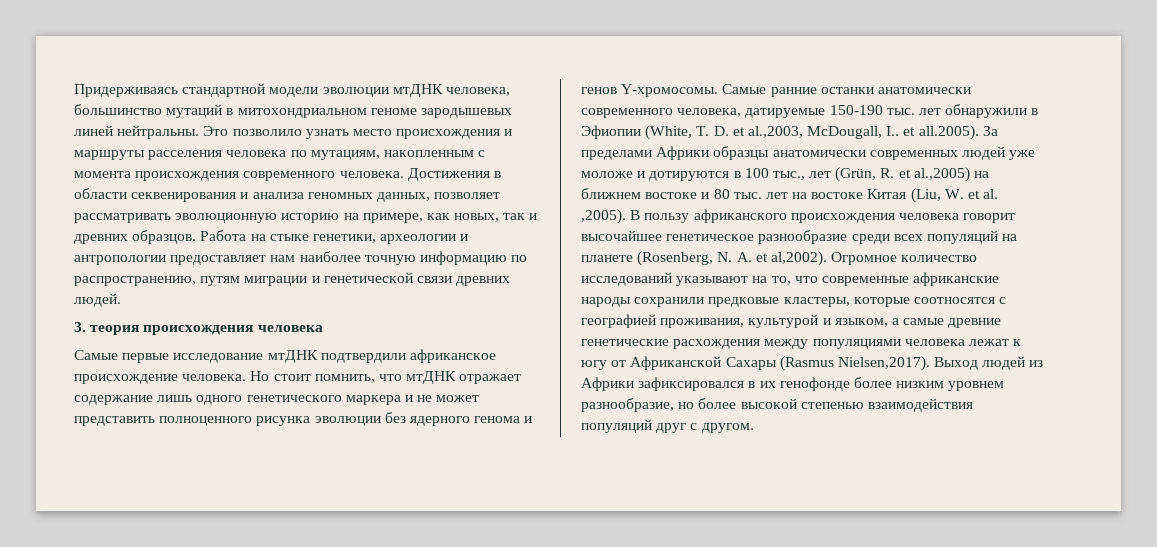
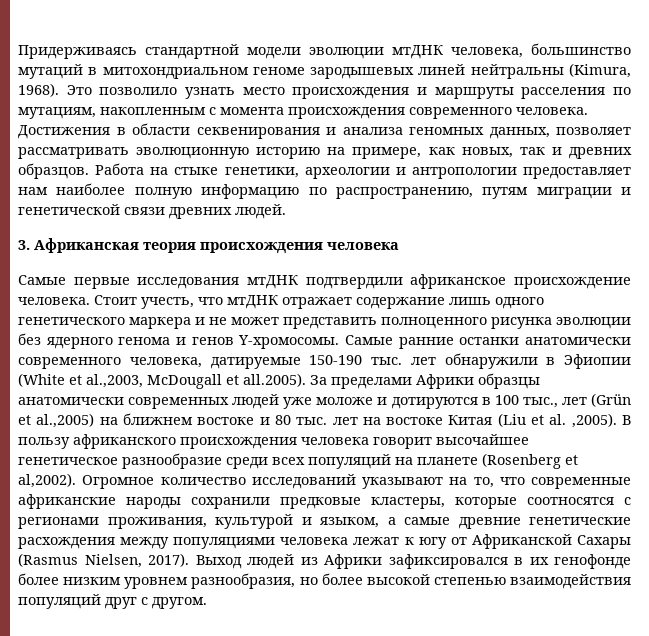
- Придерживаясь стандартной модели эволюции мтДНК человека, большинство мутаций в митохондриальном геноме зародышевых линей нейтральны.
+ Придерживаясь стандартной модели эволюции мтДНК человека, большинство мутаций в митохондриальном геноме зародышевых линей нейтральны (Kimura, 1968).
- Это позволило узнать место происхождения и маршруты расселения человека по мутациям, накопленным с момента происхождения современного человека.
+ Это позволило узнать место происхождения и маршруты расселения по мутациям, накопленным с момента происхождения современного человека.
- Работа на стыке генетики, археологии и антропологии предоставляет нам наиболее точную информацию по распространению, путям миграции и генетической связи древних людей.
+ Работа на стыке генетики, археологии и антропологии предоставляет нам наиболее полную информацию по распространению, путям миграции и генетической связи древних людей.
- 3. теория происхождения человека
+ 3. Африканская теория происхождения человека
- Самые первые исследование мтДНК подтвердили африканское происхождение человека.
+ Самые первые исследования мтДНК подтвердили африканское происхождение человека.
- Но стоит помнить, что мтДНК отражает содержание лишь одного генетического маркера и не может представить полноценного рисунка эволюции без ядерного генома и генов Y-хромосомы.
+ Стоит учесть, что мтДНК отражает содержание лишь одного генетического маркера и не может представить полноценного рисунка эволюции без ядерного генома и генов Y-хромосомы.
- Самые ранние останки анатомически современного человека, датируемые 150-190 тыс. лет обнаружили в Эфиопии (White, T. D. et al.,2003, McDougall, I.. et all.2005). За пределами Африки образцы анатомически современных людей уже моложе и дотируются в 100 тыс., лет (Grün, R. et al.,2005) на ближнем востоке и 80 тыс. лет на востоке Китая (Liu, W. et al. ,2005).
+ Самые ранние останки анатомически современного человека, датируемые 150-190 тыс. лет обнаружили в Эфиопии (White et al.,2003, McDougall et all.2005). За пределами Африки образцы анатомически современных людей уже моложе и дотируются в 100 тыс., лет (Grün et al.,2005) на ближнем востоке и 80 тыс. лет на востоке Китая (Liu et al. ,2005).
- В пользу африканского происхождения человека говорит высочайшее генетическое разнообразие среди всех популяций на планете (Rosenberg, N. A. et al,2002).
+ В пользу африканского происхождения человека говорит высочайшее генетическое разнообразие среди всех популяций на планете (Rosenberg et al,2002).
- Огромное количество исследований указывают на то, что современные африканские народы сохранили предковые кластеры, которые соотносятся с географией проживания, культурой и языком, а самые древние генетические расхождения между популяциями человека лежат к югу от Африканской Сахары (Rasmus Nielsen,2017).
+ Огромное количество исследований указывают на то, что современные африканские народы сохранили предковые кластеры, которые соотносятся с регионами проживания, культурой и языком, а самые древние генетические расхождения между популяциями человека лежат к югу от Африканской Сахары (Rasmus Nielsen, 2017).
- Выход людей из Африки зафиксировался в их генофонде более низким уровнем разнообразие, но более высокой степенью взаимодействия популяций друг с другом.
+ Выход людей из Африки зафиксировался в их генофонде более низким уровнем разнообразия, но более высокой степенью взаимодействия популяций друг с другом.

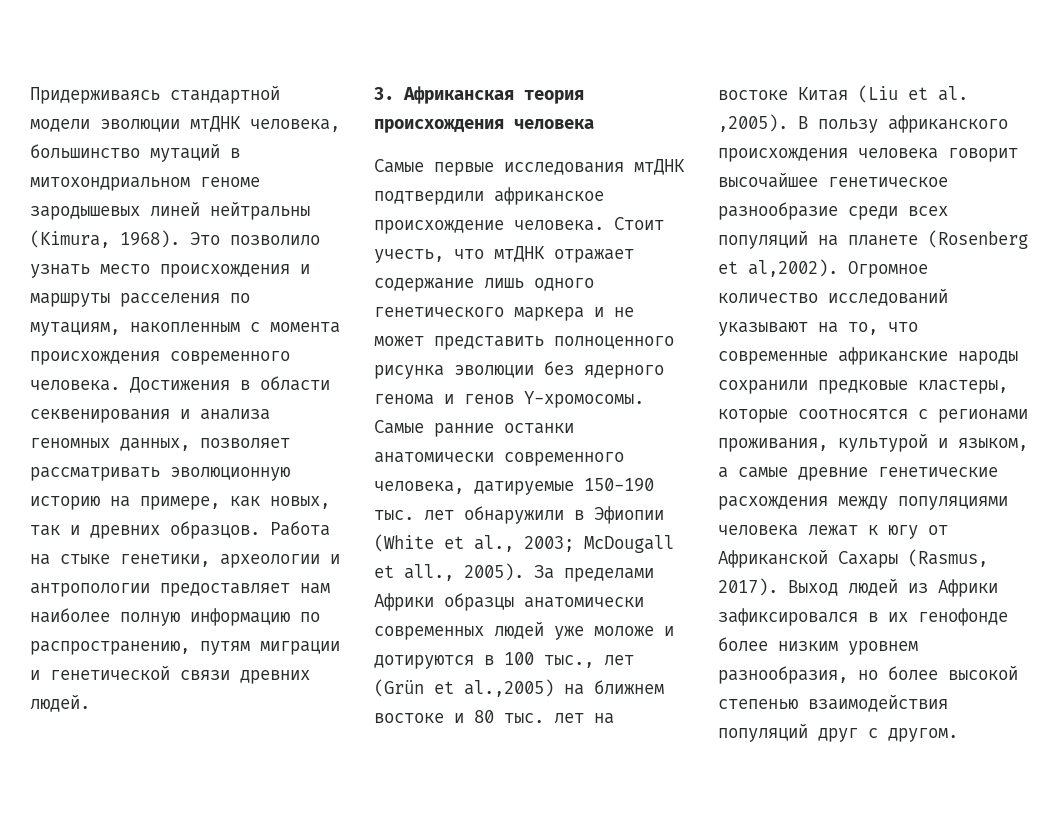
- Самые ранние останки анатомически современного человека, датируемые 150-190 тыс. лет обнаружили в Эфиопии (White et al.,2003, McDougall et all.2005). За пределами Африки образцы анатомически современных людей уже моложе и дотируются в 100 тыс., лет (Grün et al.,2005) на ближнем востоке и 80 тыс. лет на востоке Китая (Liu et al. ,2005).
+ Самые ранние останки анатомически современного человека, датируемые 150-190 тыс. лет обнаружили в Эфиопии (White et al., 2003; McDougall et all., 2005). За пределами Африки образцы анатомически современных людей уже моложе и дотируются в 100 тыс., лет (Grün et al.,2005) на ближнем востоке и 80 тыс. лет на востоке Китая (Liu et al. ,2005).
- Огромное количество исследований указывают на то, что современные африканские народы сохранили предковые кластеры, которые соотносятся с регионами проживания, культурой и языком, а самые древние генетические расхождения между популяциями человека лежат к югу от Африканской Сахары (Rasmus Nielsen, 2017).
+ Огромное количество исследований указывают на то, что современные африканские народы сохранили предковые кластеры, которые соотносятся с регионами проживания, культурой и языком, а самые древние генетические расхождения между популяциями человека лежат к югу от Африканской Сахары (Rasmus, 2017).

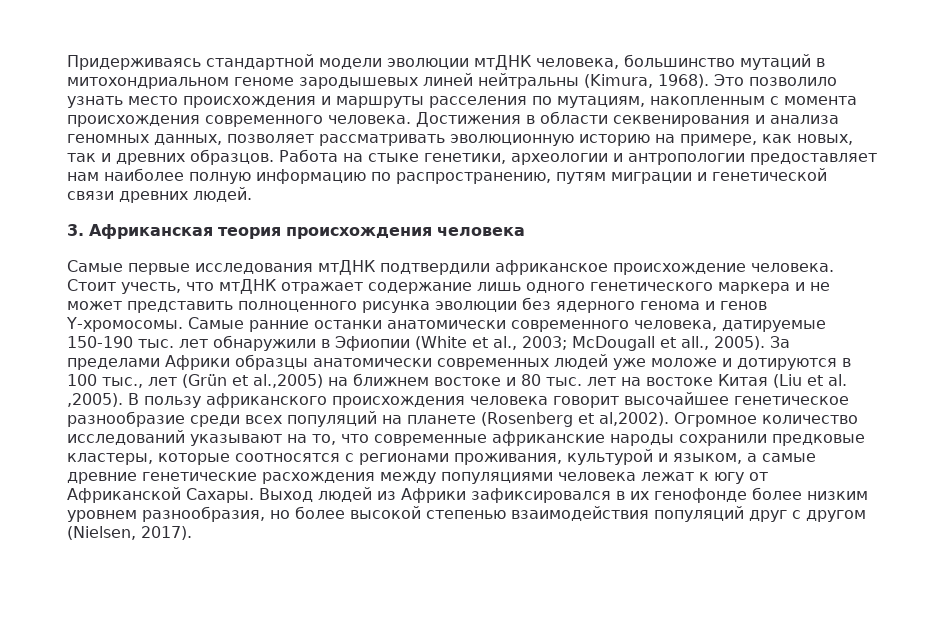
- Огромное количество исследований указывают на то, что современные африканские народы сохранили предковые кластеры, которые соотносятся с регионами проживания, культурой и языком, а самые древние генетические расхождения между популяциями человека лежат к югу от Африканской Сахары (Rasmus, 2017).
+ Огромное количество исследований указывают на то, что современные африканские народы сохранили предковые кластеры, которые соотносятся с регионами проживания, культурой и языком, а самые древние генетические расхождения между популяциями человека лежат к югу от Африканской Сахары.
- Выход людей из Африки зафиксировался в их генофонде более низким уровнем разнообразия, но более высокой степенью взаимодействия популяций друг с другом.
+ Выход людей из Африки зафиксировался в их генофонде более низким уровнем разнообразия, но более высокой степенью взаимодействия популяций друг с другом (Nielsen, 2017).

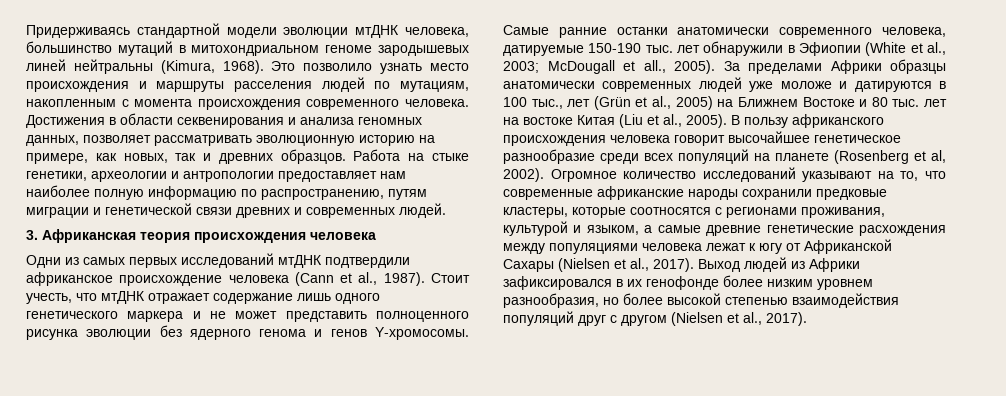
- Это позволило узнать место происхождения и маршруты расселения по мутациям, накопленным с момента происхождения современного человека.
+ Это позволило узнать место происхождения и маршруты расселения людей по мутациям, накопленным с момента происхождения современного человека.
- Работа на стыке генетики, археологии и антропологии предоставляет нам наиболее полную информацию по распространению, путям миграции и генетической связи древних людей.
+ Работа на стыке генетики, археологии и антропологии предоставляет нам наиболее полную информацию по распространению, путям миграции и генетической связи древних и современных людей.
- Самые первые исследования мтДНК подтвердили африканское происхождение человека.
+ Одни из самых первых исследований мтДНК подтвердили африканское происхождение человека (Cann et al., 1987).
- За пределами Африки образцы анатомически современных людей уже моложе и дотируются в 100 тыс., лет (Grün et al.,2005) на ближнем востоке и 80 тыс. лет на востоке Китая (Liu et al. ,2005).
+ За пределами Африки образцы анатомически современных людей уже моложе и датируются в 100 тыс., лет (Grün et al., 2005) на Ближнем Востоке и 80 тыс. лет на востоке Китая (Liu et al., 2005).
- В пользу африканского происхождения человека говорит высочайшее генетическое разнообразие среди всех популяций на планете (Rosenberg et al,2002).
+ В пользу африканского происхождения человека говорит высочайшее генетическое разнообразие среди всех популяций на планете (Rosenberg et al, 2002).
- Огромное количество исследований указывают на то, что современные африканские народы сохранили предковые кластеры, которые соотносятся с регионами проживания, культурой и языком, а самые древние генетические расхождения между популяциями человека лежат к югу от Африканской Сахары.
+ Огромное количество исследований указывают на то, что современные африканские народы сохранили предковые кластеры, которые соотносятся с регионами проживания, культурой и языком, а самые древние генетические расхождения между популяциями человека лежат к югу от Африканской Сахары (Nielsen et al., 2017).
- Выход людей из Африки зафиксировался в их генофонде более низким уровнем разнообразия, но более высокой степенью взаимодействия популяций друг с другом (Nielsen, 2017).
+ Выход людей из Африки зафиксировался в их генофонде более низким уровнем разнообразия, но более высокой степенью взаимодействия популяций друг с другом (Nielsen et al., 2017).

